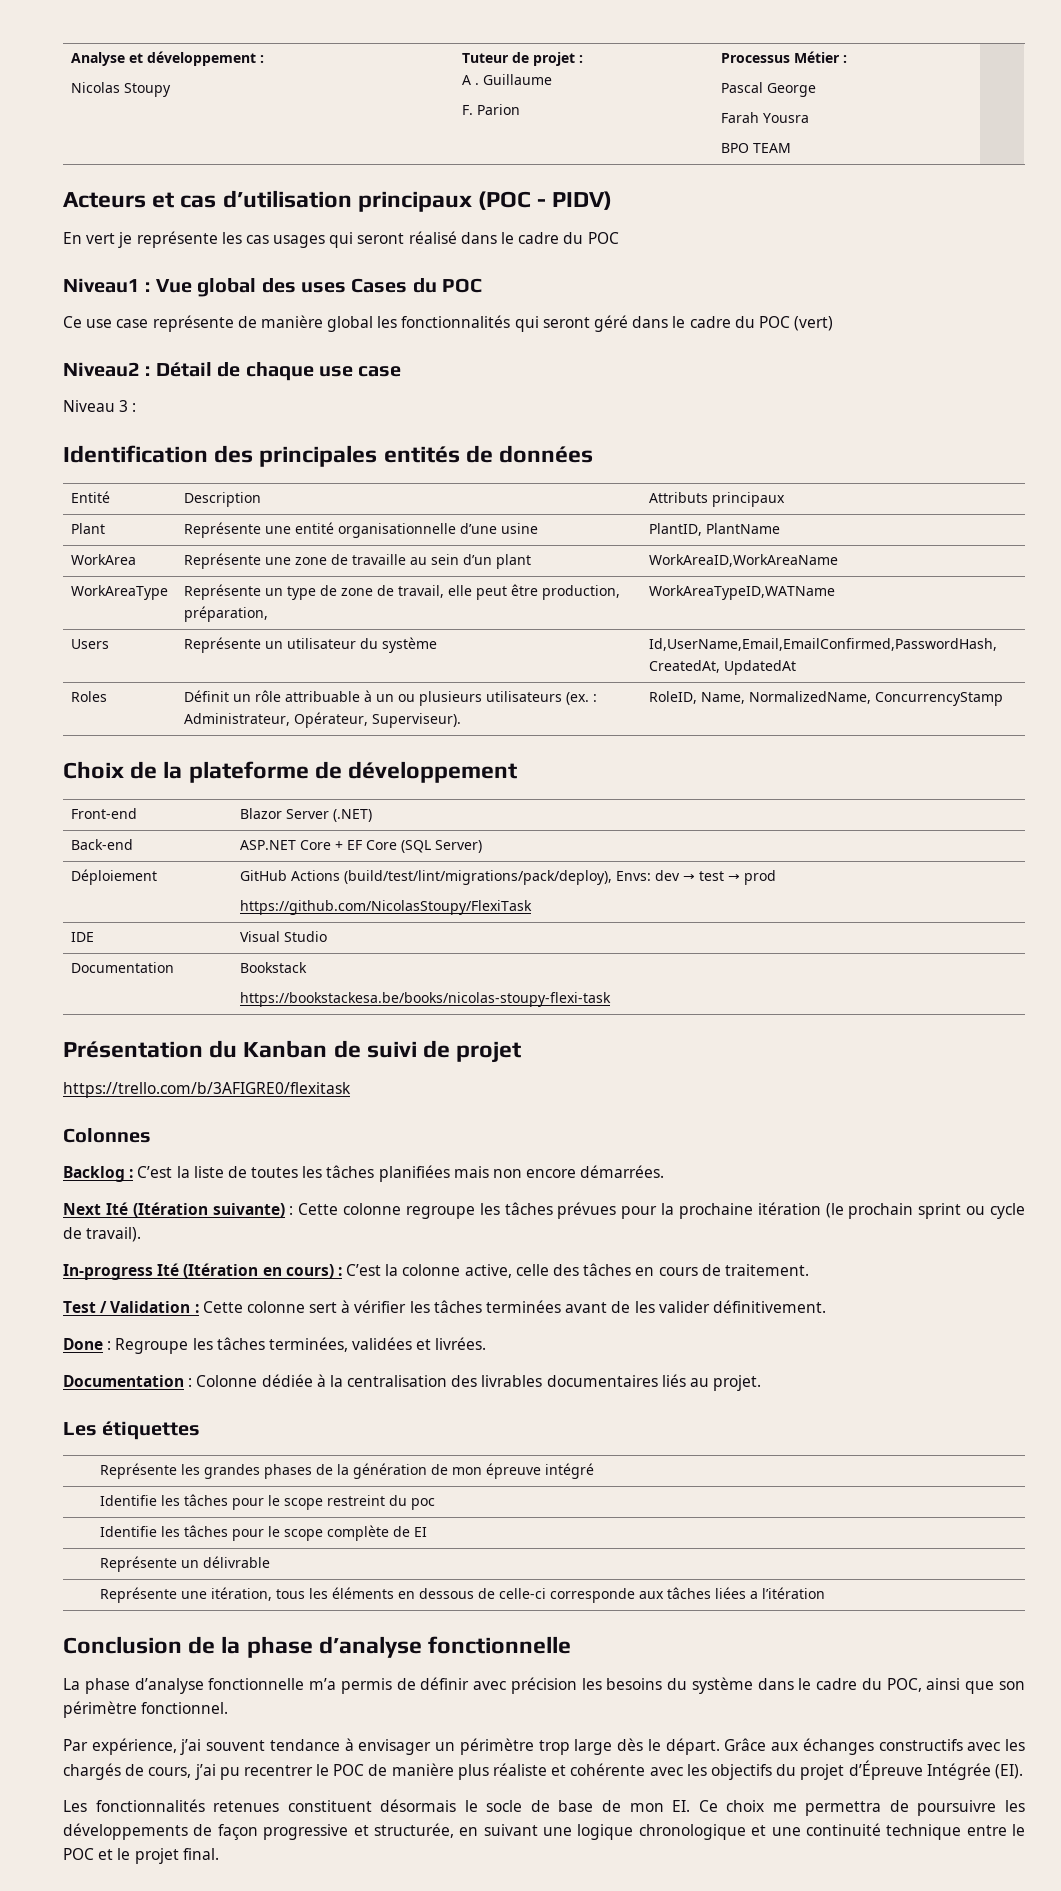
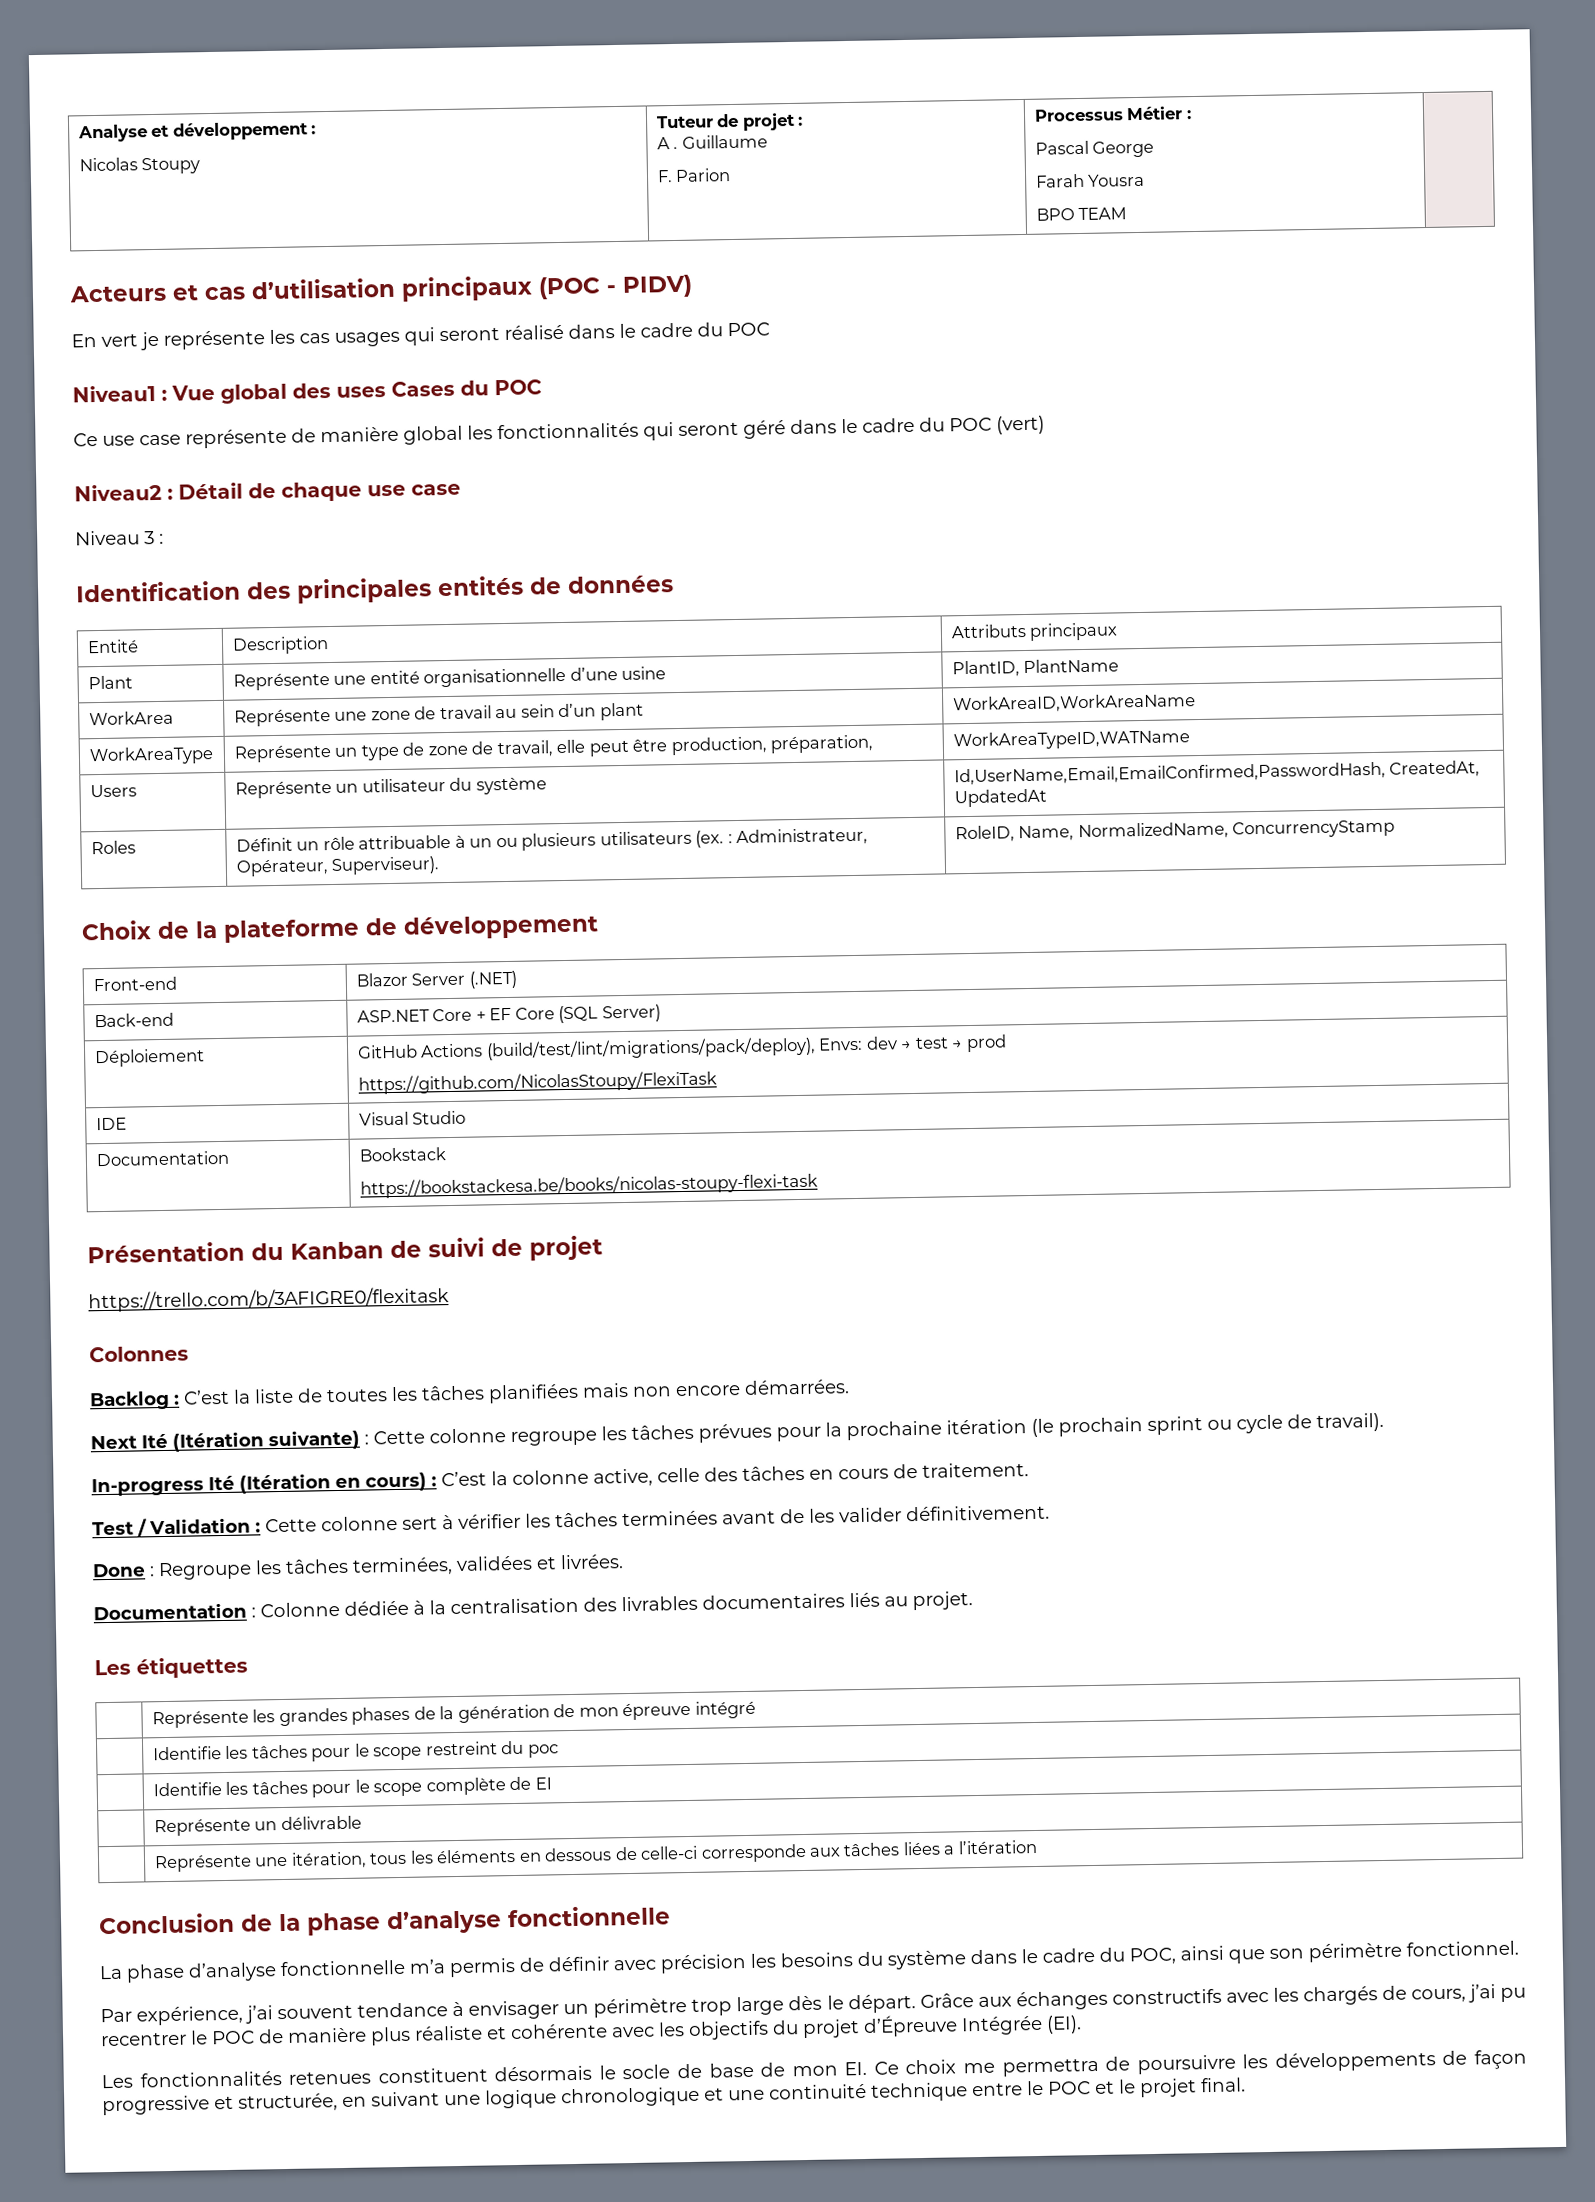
- WorkArea | Représente une zone de travaille au sein d’un plant | WorkAreaID,WorkAreaName
+ WorkArea | Représente une zone de travail au sein d’un plant | WorkAreaID,WorkAreaName

